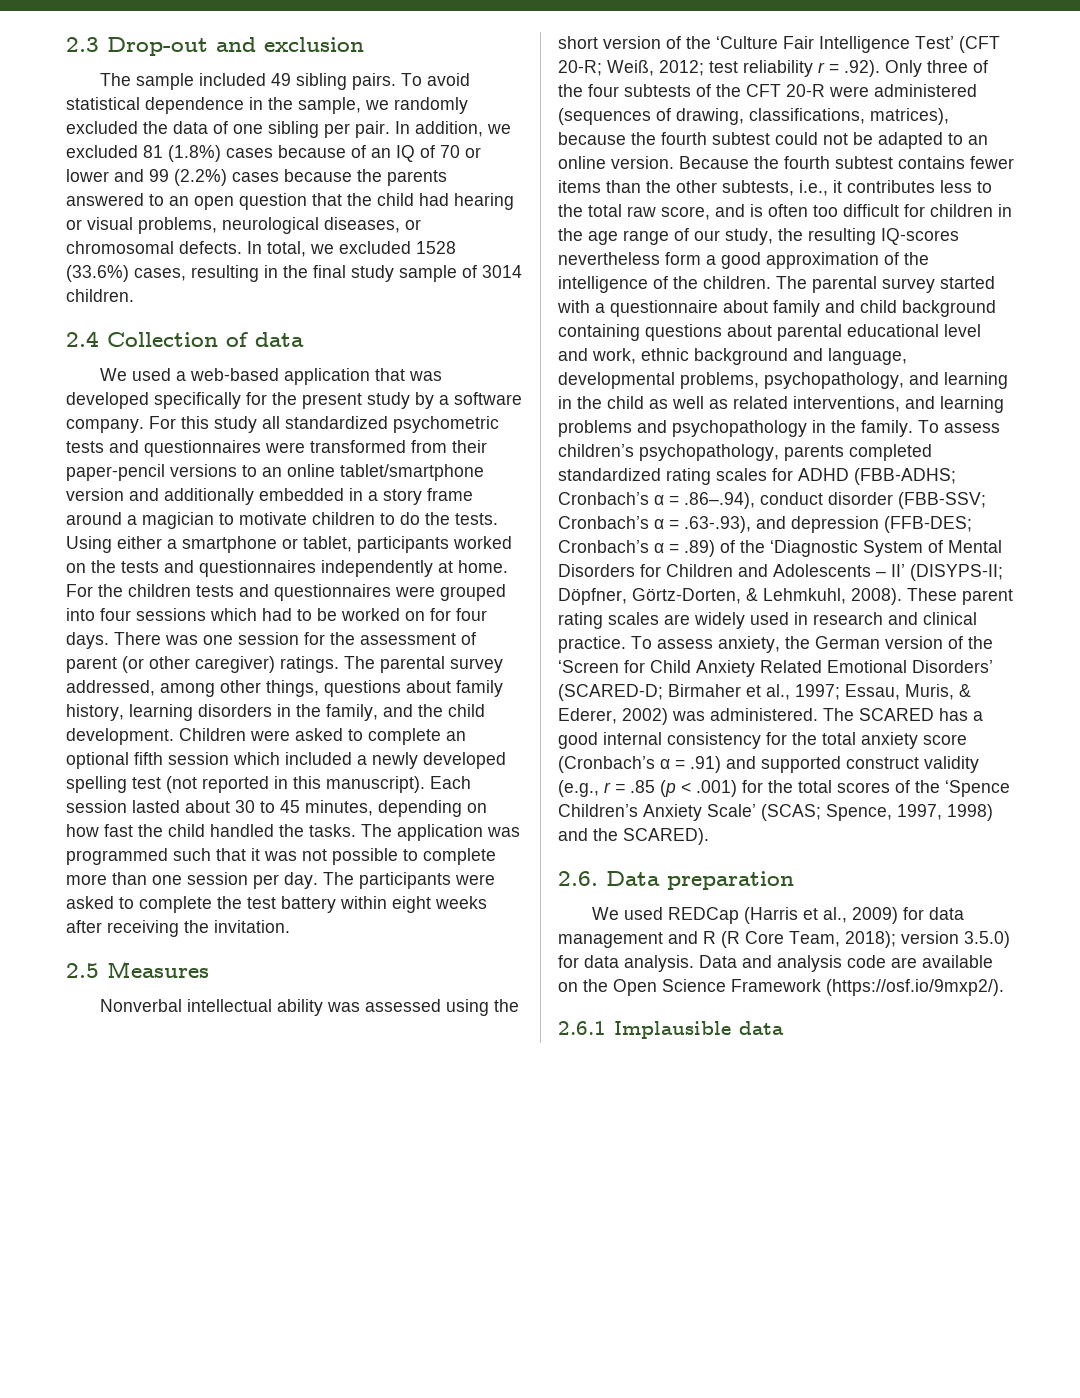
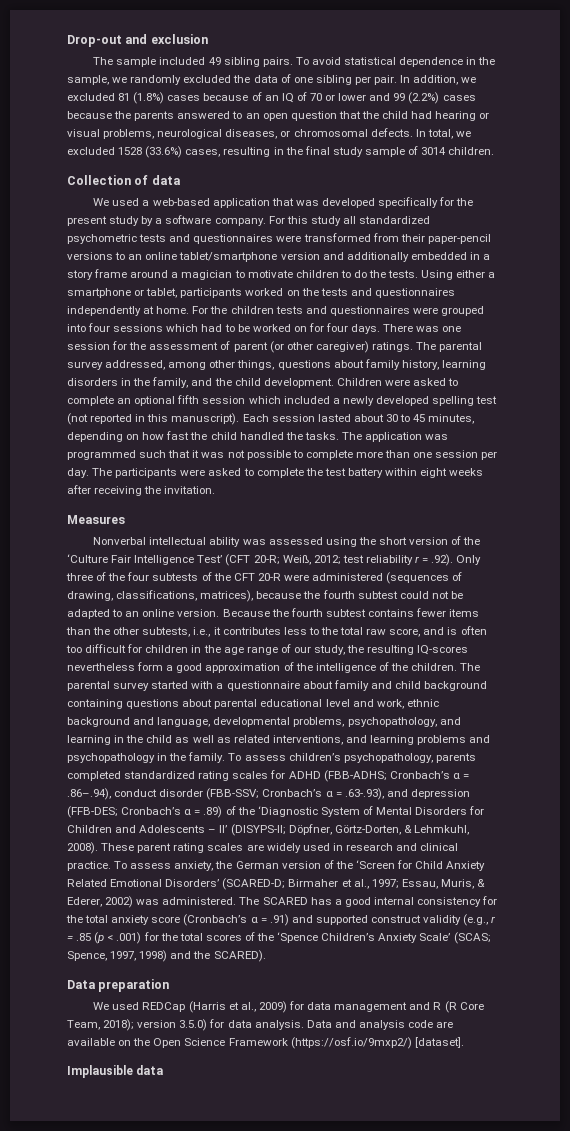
- 2.3 Drop-out and exclusion
+ Drop-out and exclusion
- 2.4 Collection of data
+ Collection of data
- 2.5 Measures
+ Measures
- 2.6. Data preparation
+ Data preparation
- Data and analysis code are available on the Open Science Framework (https://osf.io/9mxp2/).
- 2.6.1 Implausible data
+ Data and analysis code are available on the Open Science Framework (https://osf.io/9mxp2/) [dataset].
+ Implausible data

